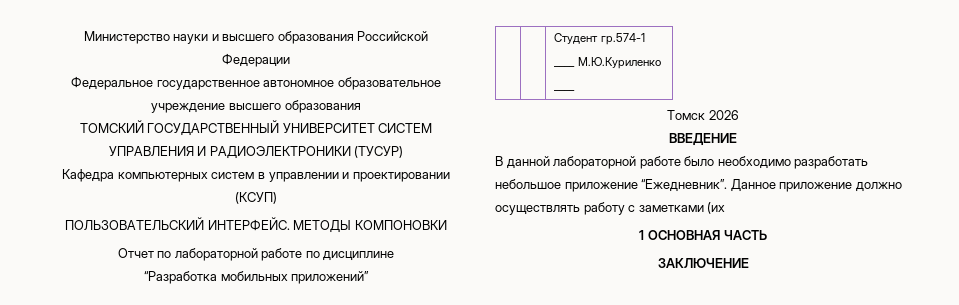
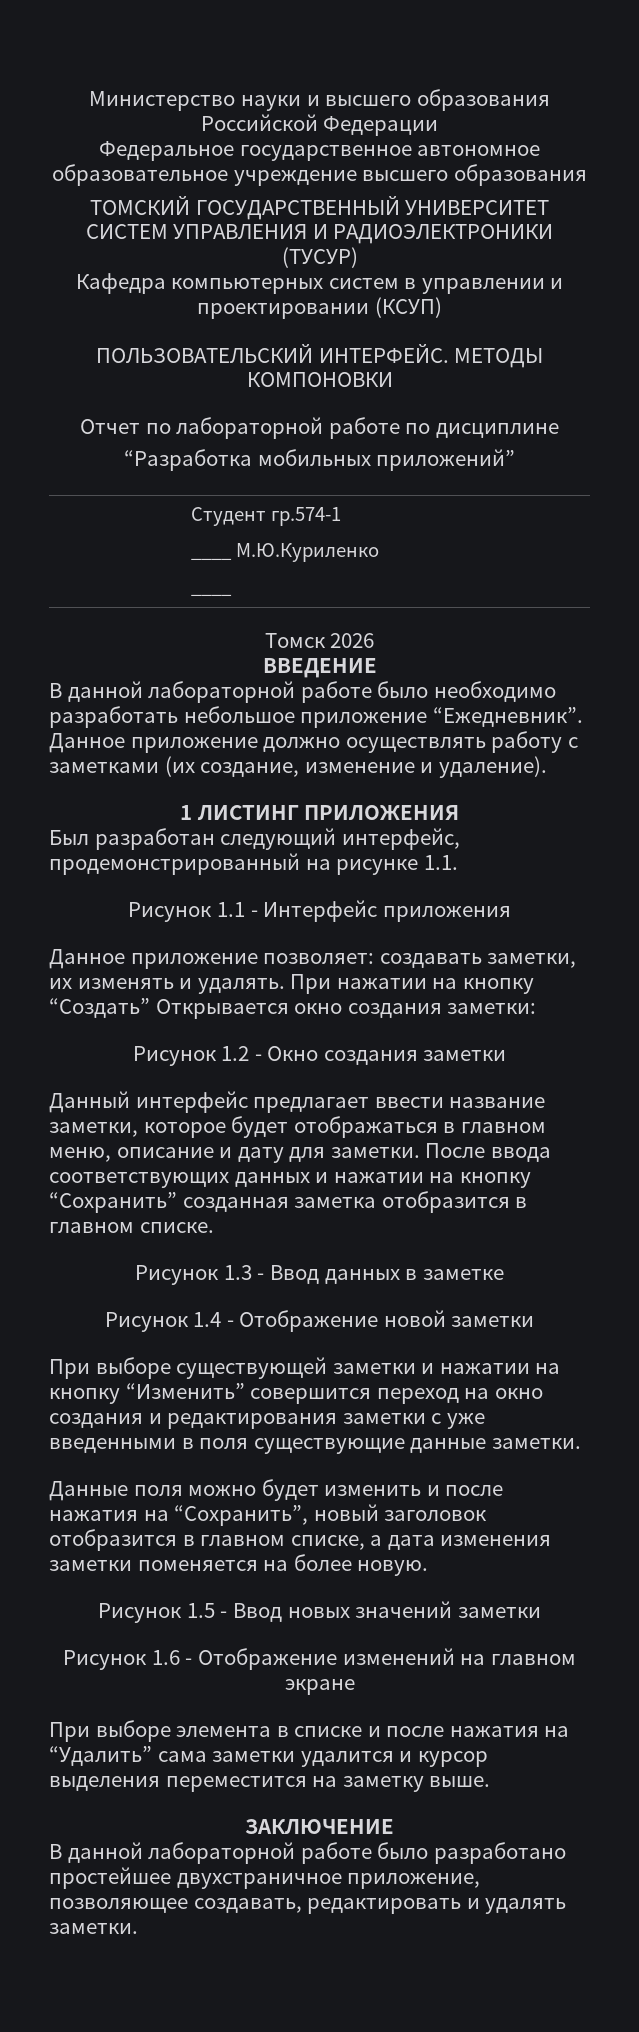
- Данное приложение должно осуществлять работу с заметками (их
- 1 ОСНОВНАЯ ЧАСТЬ
+ Данное приложение должно осуществлять работу с заметками (их создание, изменение и удаление).
+ 1 ЛИСТИНГ ПРИЛОЖЕНИЯ
+ Был разработан следующий интерфейс, продемонстрированный на рисунке 1.1.
+ Рисунок 1.1 - Интерфейс приложения
+ Данное приложение позволяет: создавать заметки, их изменять и удалять. При нажатии на кнопку “Создать” Открывается окно создания заметки:
+ Рисунок 1.2 - Окно создания заметки
+ Данный интерфейс предлагает ввести название заметки, которое будет отображаться в главном меню, описание и дату для заметки. После ввода соответствующих данных и нажатии на кнопку “Сохранить” созданная заметка отобразится в главном списке.
+ Рисунок 1.3 - Ввод данных в заметке
+ Рисунок 1.4 - Отображение новой заметки
+ При выборе существующей заметки и нажатии на кнопку “Изменить” совершится переход на окно создания и редактирования заметки с уже введенными в поля существующие данные заметки.
+ Данные поля можно будет изменить и после нажатия на “Сохранить”, новый заголовок отобразится в главном списке, а дата изменения заметки поменяется на более новую.
+ Рисунок 1.5 - Ввод новых значений заметки
+ Рисунок 1.6 - Отображение изменений на главном экране
+ При выборе элемента в списке и после нажатия на “Удалить” сама заметки удалится и курсор выделения переместится на заметку выше.
  ЗАКЛЮЧЕНИЕ
+ В данной лабораторной работе было разработано простейшее двухстраничное приложение, позволяющее создавать, редактировать и удалять заметки.

